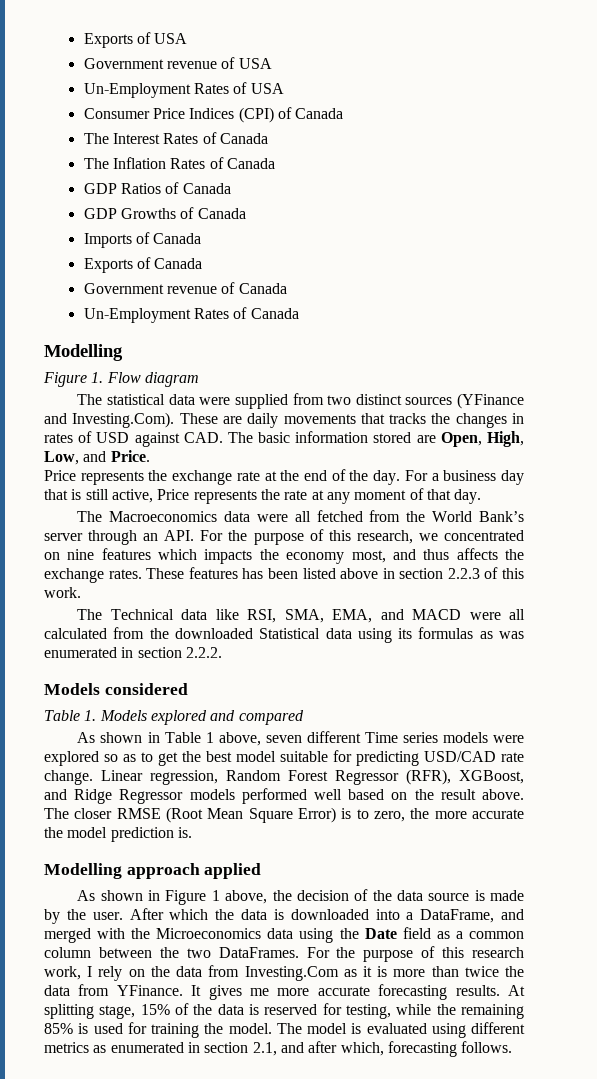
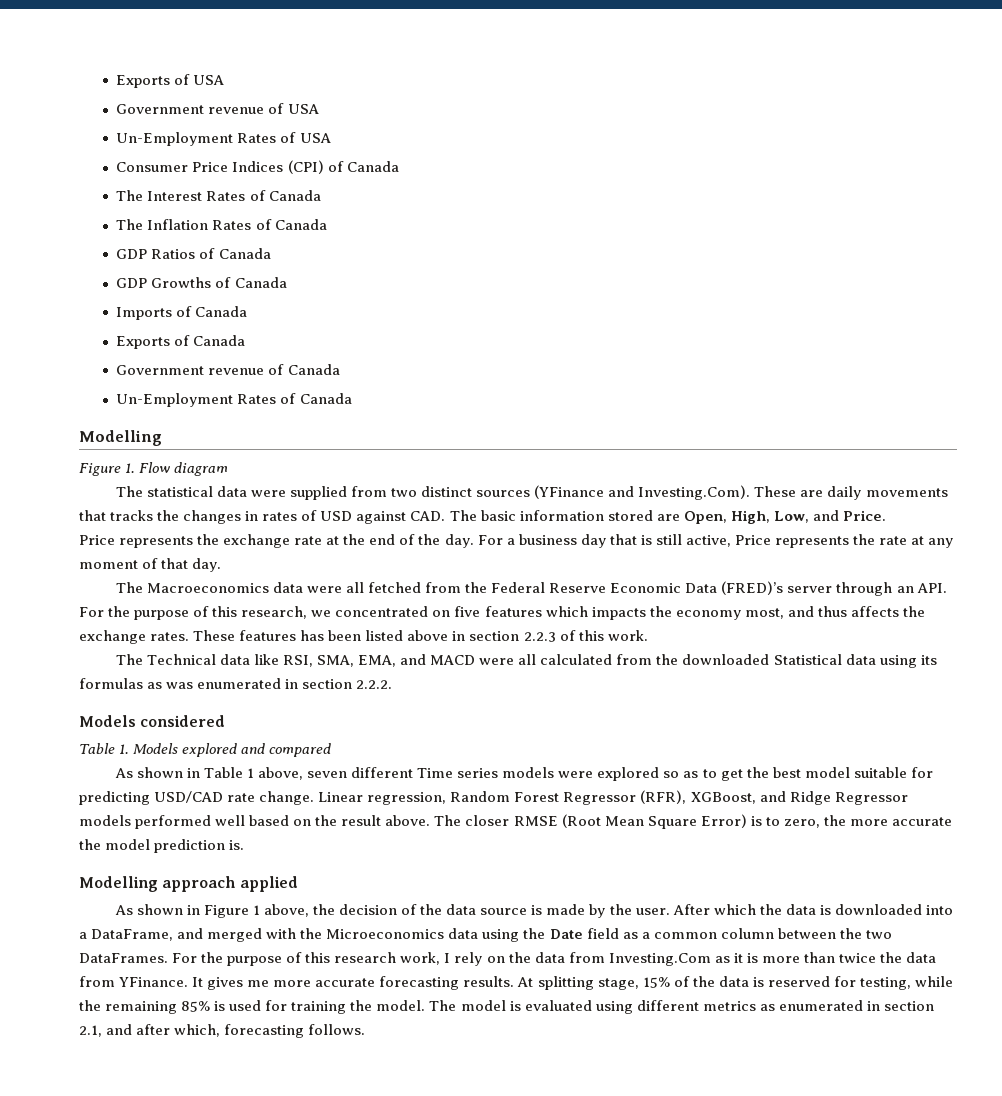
- The Macroeconomics data were all fetched from the World Bank’s server through an API. For the purpose of this research, we concentrated on nine features which impacts the economy most, and thus affects the exchange rates.
+ The Macroeconomics data were all fetched from the Federal Reserve Economic Data (FRED)’s server through an API. For the purpose of this research, we concentrated on five features which impacts the economy most, and thus affects the exchange rates.

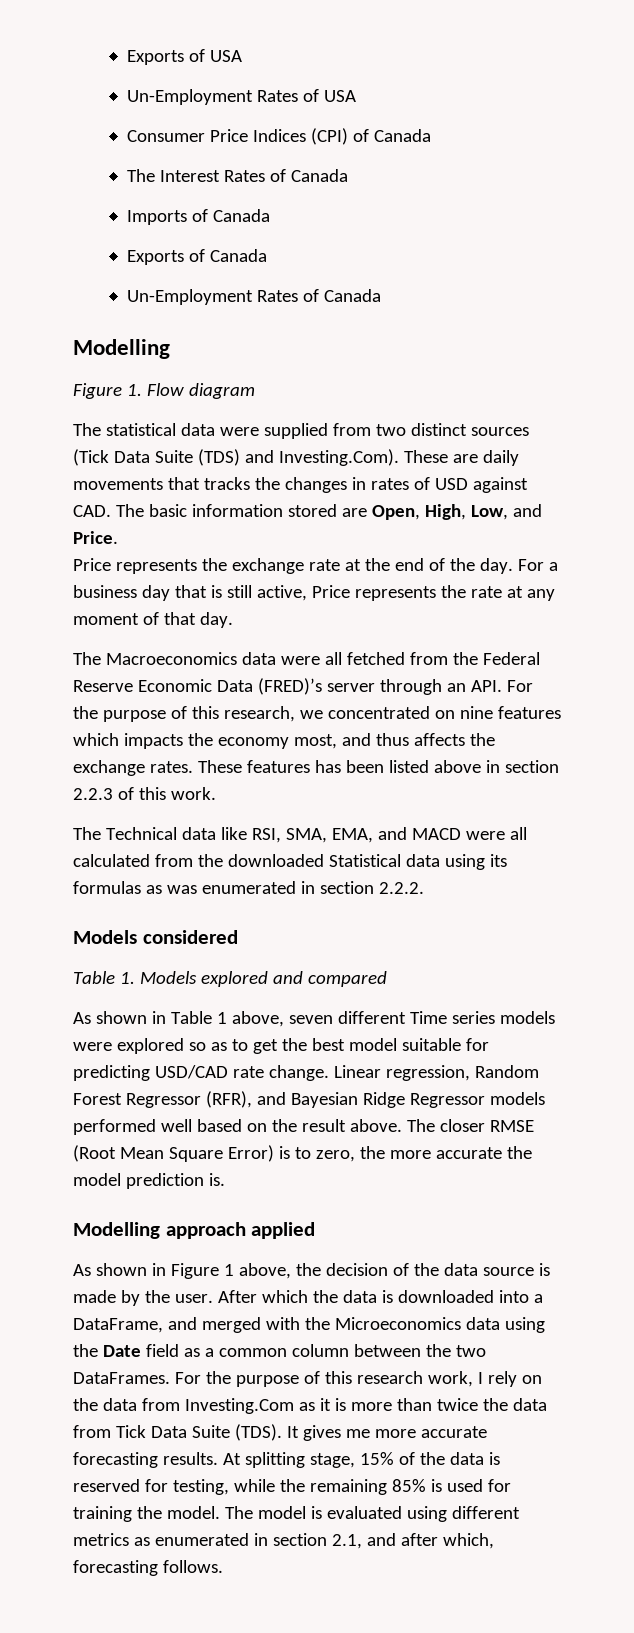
- Government revenue of USA
- The Inflation Rates of Canada
- GDP Ratios of Canada
- GDP Growths of Canada
- Government revenue of Canada
- The statistical data were supplied from two distinct sources (YFinance and Investing.Com). These are daily movements that tracks the changes in rates of USD against CAD. The basic information stored are Open, High, Low, and Price.
+ The statistical data were supplied from two distinct sources (Tick Data Suite (TDS) and Investing.Com). These are daily movements that tracks the changes in rates of USD against CAD. The basic information stored are Open, High, Low, and Price.
- The Macroeconomics data were all fetched from the Federal Reserve Economic Data (FRED)’s server through an API. For the purpose of this research, we concentrated on five features which impacts the economy most, and thus affects the exchange rates.
+ The Macroeconomics data were all fetched from the Federal Reserve Economic Data (FRED)’s server through an API. For the purpose of this research, we concentrated on nine features which impacts the economy most, and thus affects the exchange rates.
- Linear regression, Random Forest Regressor (RFR), XGBoost, and Ridge Regressor models performed well based on the result above.
+ Linear regression, Random Forest Regressor (RFR), and Bayesian Ridge Regressor models performed well based on the result above.
- For the purpose of this research work, I rely on the data from Investing.Com as it is more than twice the data from YFinance.
+ For the purpose of this research work, I rely on the data from Investing.Com as it is more than twice the data from Tick Data Suite (TDS).

